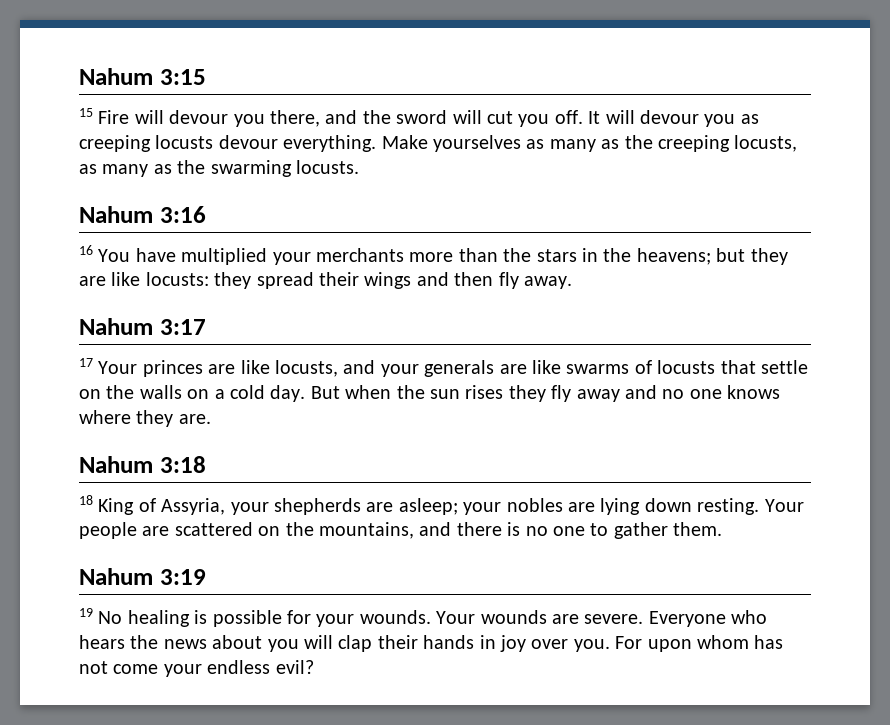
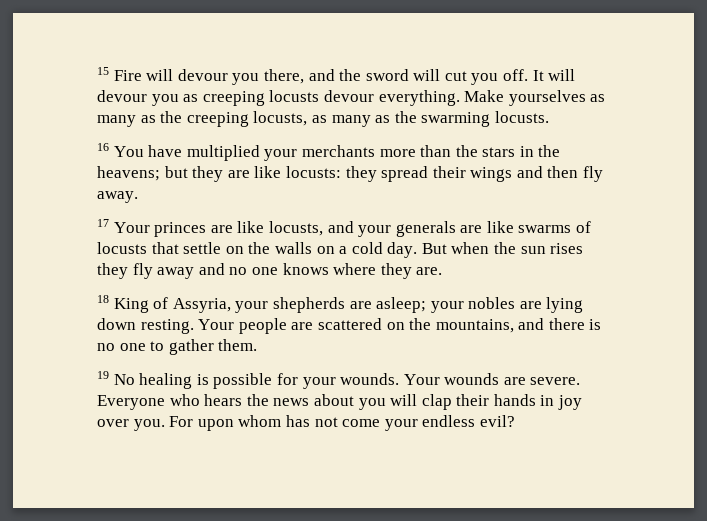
- Nahum 3:15
- Nahum 3:16
- Nahum 3:17
- Nahum 3:18
- Nahum 3:19

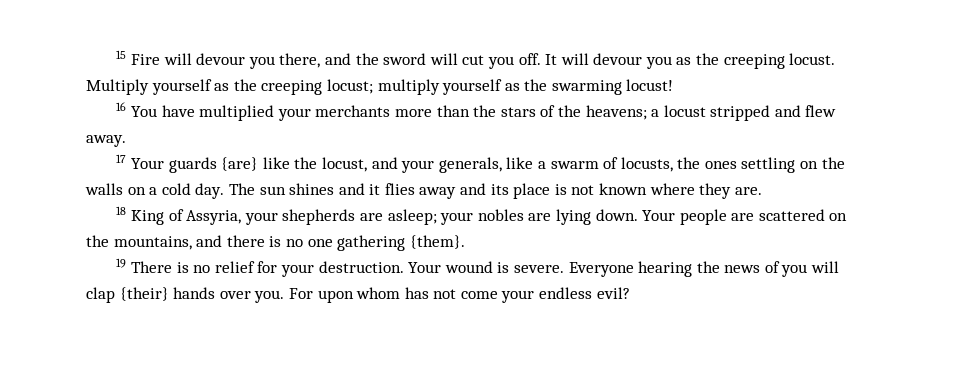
- It will devour you as creeping locusts devour everything. Make yourselves as many as the creeping locusts, as many as the swarming locusts.
+ It will devour you as the creeping locust. Multiply yourself as the creeping locust; multiply yourself as the swarming locust!
- 16 You have multiplied your merchants more than the stars in the heavens; but they are like locusts: they spread their wings and then fly away.
- 17 Your princes are like locusts, and your generals are like swarms of locusts that settle on the walls on a cold day.
+ 16 You have multiplied your merchants more than the stars of the heavens; a locust stripped and flew away.
+ 17 Your guards {are} like the locust, and your generals, like a swarm of locusts, the ones settling on the walls on a cold day.
- But when the sun rises they fly away and no one knows where they are.
+ The sun shines and it flies away and its place is not known where they are.
- 18 King of Assyria, your shepherds are asleep; your nobles are lying down resting.
+ 18 King of Assyria, your shepherds are asleep; your nobles are lying down.
- Your people are scattered on the mountains, and there is no one to gather them.
- 19 No healing is possible for your wounds. Your wounds are severe. Everyone who hears the news about you will clap their hands in joy over you.
+ Your people are scattered on the mountains, and there is no one gathering {them}.
+ 19 There is no relief for your destruction. Your wound is severe. Everyone hearing the news of you will clap {their} hands over you.

